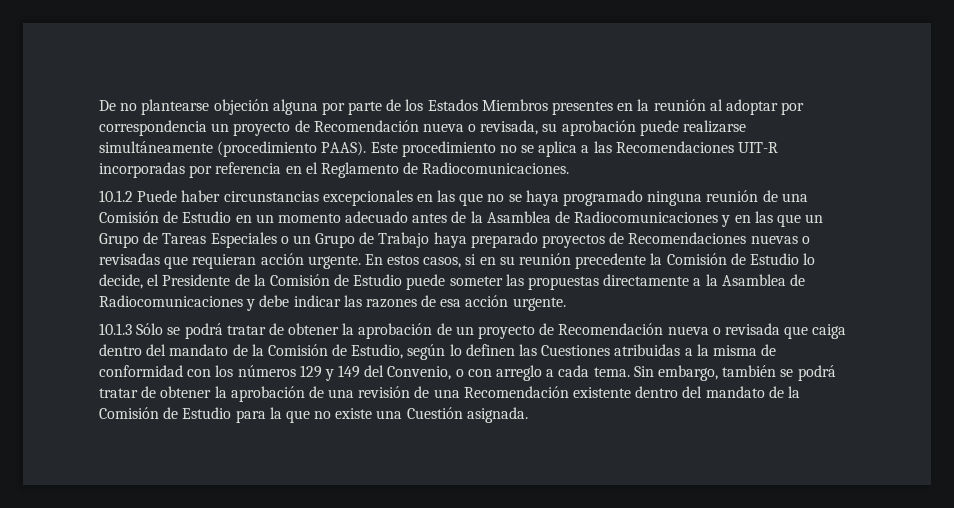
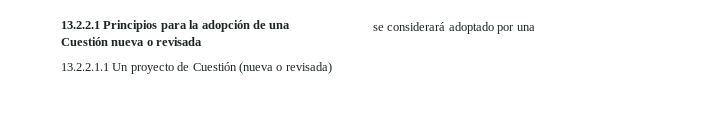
- De no plantearse objeción alguna por parte de los Estados Miembros presentes en la reunión al adoptar por correspondencia un proyecto de Recomendación nueva o revisada, su aprobación puede realizarse simultáneamente (procedimiento PAAS). Este procedimiento no se aplica a las Recomendaciones UIT-R incorporadas por referencia en el Reglamento de Radiocomunicaciones.
- 10.1.2 Puede haber circunstancias excepcionales en las que no se haya programado ninguna reunión de una Comisión de Estudio en un momento adecuado antes de la Asamblea de Radiocomunicaciones y en las que un Grupo de Tareas Especiales o un Grupo de Trabajo haya preparado proyectos de Recomendaciones nuevas o revisadas que requieran acción urgente. En estos casos, si en su reunión precedente la Comisión de Estudio lo decide, el Presidente de la Comisión de Estudio puede someter las propuestas directamente a la Asamblea de Radiocomunicaciones y debe indicar las razones de esa acción urgente.
- 10.1.3 Sólo se podrá tratar de obtener la aprobación de un proyecto de Recomendación nueva o revisada que caiga dentro del mandato de la Comisión de Estudio, según lo definen las Cuestiones atribuidas a la misma de conformidad con los números 129 y 149 del Convenio, o con arreglo a cada tema. Sin embargo, también se podrá tratar de obtener la aprobación de una revisión de una Recomendación existente dentro del mandato de la Comisión de Estudio para la que no existe una Cuestión asignada.
+ 13.2.2.1 Principios para la adopción de una Cuestión nueva o revisada
+ 13.2.2.1.1 Un proyecto de Cuestión (nueva o revisada) se considerará adoptado por una

